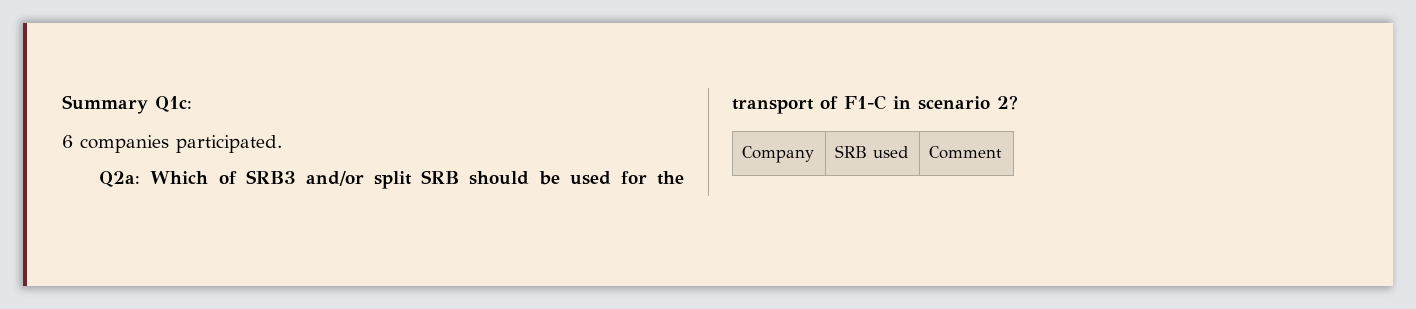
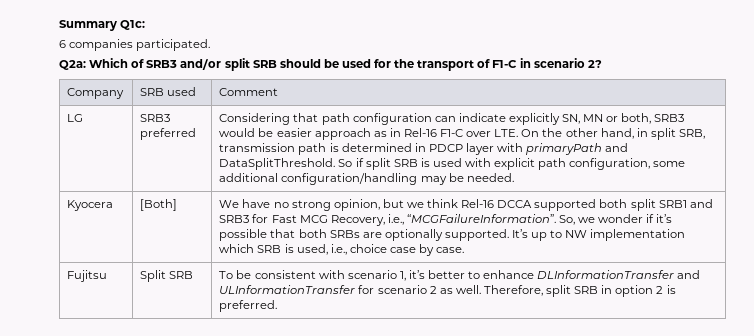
+ LG | SRB3 preferred | Considering that path configuration can indicate explicitly SN, MN or both, SRB3 would be easier approach as in Rel-16 F1-C over LTE. On the other hand, in split SRB, transmission path is determined in PDCP layer with primaryPath and DataSplitThreshold. So if split SRB is used with explicit path configuration, some additional configuration/handling may be needed.
+ Kyocera | [Both] | We have no strong opinion, but we think Rel-16 DCCA supported both split SRB1 and SRB3 for Fast MCG Recovery, i.e., “MCGFailureInformation”. So, we wonder if it’s possible that both SRBs are optionally supported. It’s up to NW implementation which SRB is used, i.e., choice case by case.
+ Fujitsu | Split SRB | To be consistent with scenario 1, it’s better to enhance DLInformationTransfer and ULInformationTransfer for scenario 2 as well. Therefore, split SRB in option 2 is preferred.

